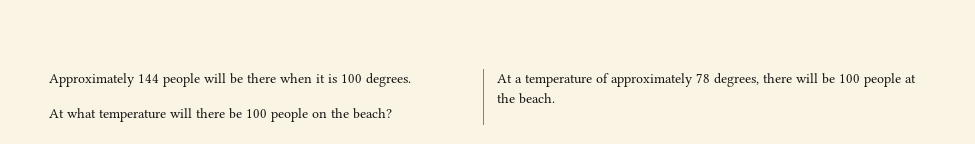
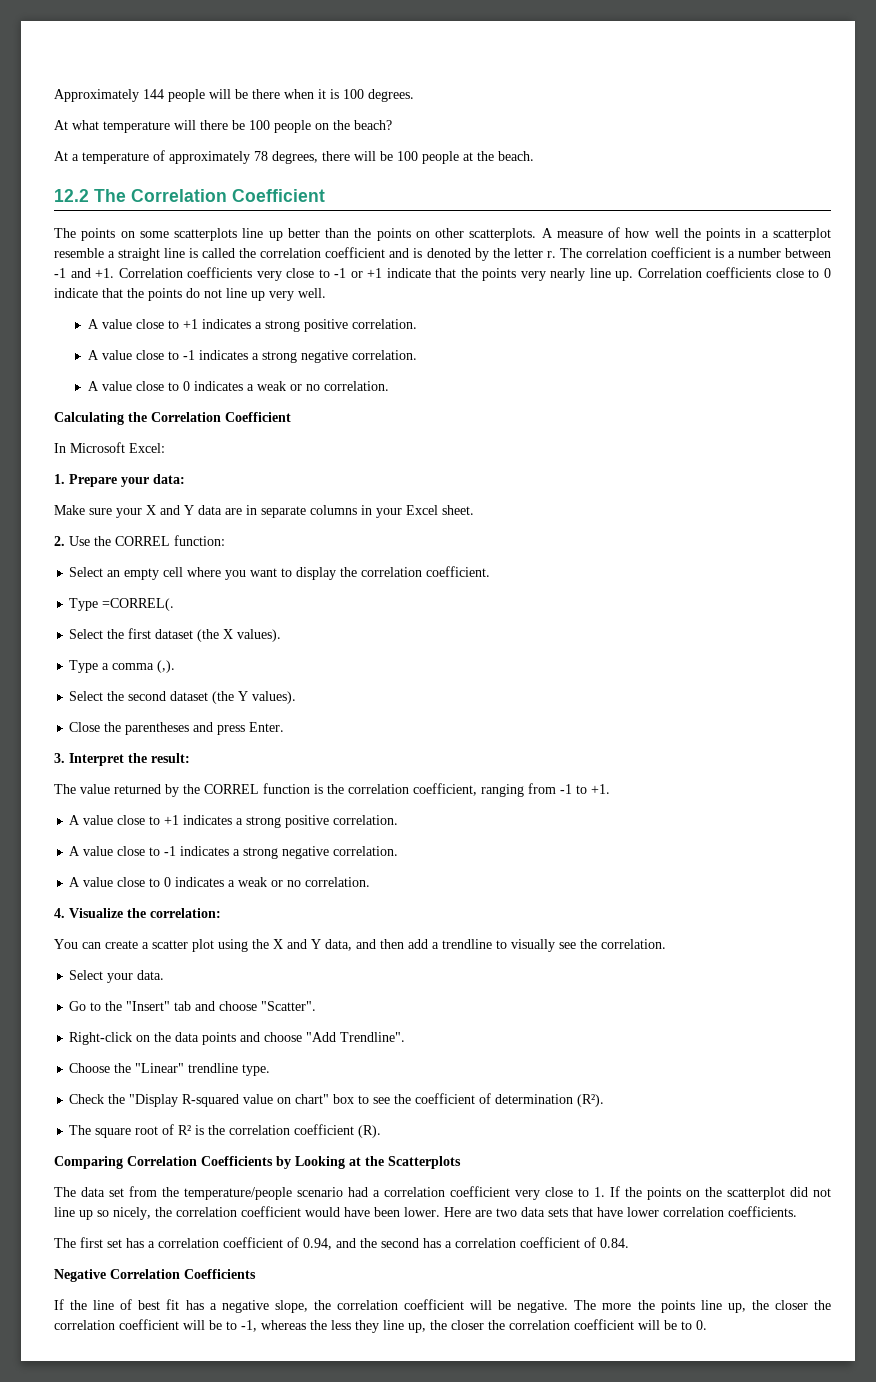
+ 12.2 The Correlation Coefficient
+ The points on some scatterplots line up better than the points on other scatterplots. A measure of how well the points in a scatterplot resemble a straight line is called the correlation coefficient and is denoted by the letter r. The correlation coefficient is a number between -1 and +1. Correlation coefficients very close to -1 or +1 indicate that the points very nearly line up. Correlation coefficients close to 0 indicate that the points do not line up very well.
+ A value close to +1 indicates a strong positive correlation.
+ A value close to -1 indicates a strong negative correlation.
+ A value close to 0 indicates a weak or no correlation.
+ Calculating the Correlation Coefficient
+ In Microsoft Excel:
+ 1. Prepare your data:
+ Make sure your X and Y data are in separate columns in your Excel sheet.
+ 2. Use the CORREL function:
+ Select an empty cell where you want to display the correlation coefficient.
+ Type =CORREL(.
+ Select the first dataset (the X values).
+ Type a comma (,).
+ Select the second dataset (the Y values).
+ Close the parentheses and press Enter.
+ 3. Interpret the result:
+ The value returned by the CORREL function is the correlation coefficient, ranging from -1 to +1.
+ A value close to +1 indicates a strong positive correlation.
+ A value close to -1 indicates a strong negative correlation.
+ A value close to 0 indicates a weak or no correlation.
+ 4. Visualize the correlation:
+ You can create a scatter plot using the X and Y data, and then add a trendline to visually see the correlation.
+ Select your data.
+ Go to the "Insert" tab and choose "Scatter".
+ Right-click on the data points and choose "Add Trendline".
+ Choose the "Linear" trendline type.
+ Check the "Display R-squared value on chart" box to see the coefficient of determination (R²).
+ The square root of R² is the correlation coefficient (R).
+ Comparing Correlation Coefficients by Looking at the Scatterplots
+ The data set from the temperature/people scenario had a correlation coefficient very close to 1. If the points on the scatterplot did not line up so nicely, the correlation coefficient would have been lower. Here are two data sets that have lower correlation coefficients.
+ The first set has a correlation coefficient of 0.94, and the second has a correlation coefficient of 0.84.
+ Negative Correlation Coefficients
+ If the line of best fit has a negative slope, the correlation coefficient will be negative. The more the points line up, the closer the correlation coefficient will be to -1, whereas the less they line up, the closer the correlation coefficient will be to 0.

